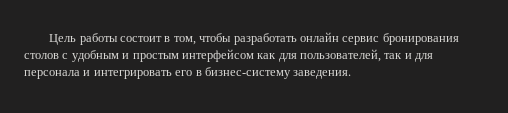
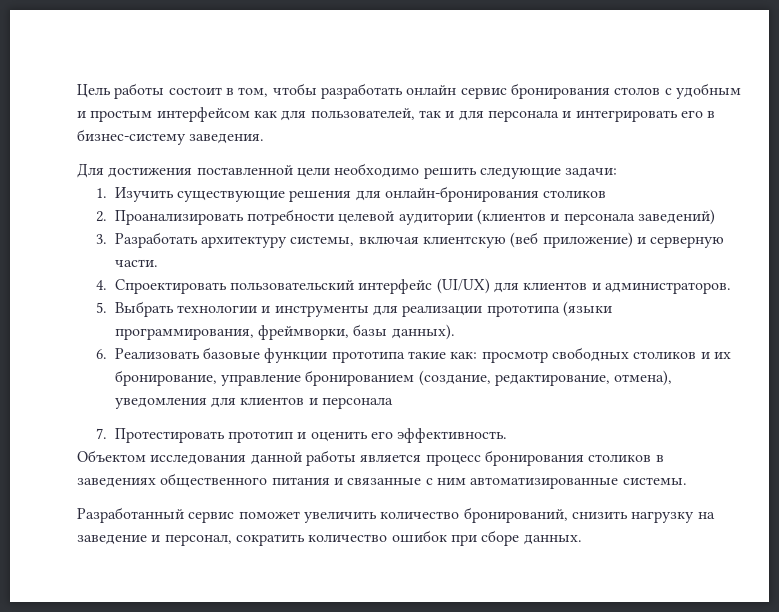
+ Для достижения поставленной цели необходимо решить следующие задачи:
+ 1. Изучить существующие решения для онлайн‑бронирования столиков
+ 2. Проанализировать потребности целевой аудитории (клиентов и персонала заведений)
+ 3. Разработать архитектуру системы, включая клиентскую (веб приложение) и серверную части.
+ 4. Спроектировать пользовательский интерфейс (UI/UX) для клиентов и администраторов.
+ 5. Выбрать технологии и инструменты для реализации прототипа (языки программирования, фреймворки, базы данных).
+ 6. Реализовать базовые функции прототипа такие как: просмотр свободных столиков и их бронирование, управление бронированием (создание, редактирование, отмена), уведомления для клиентов и персонала
+ 7. Протестировать прототип и оценить его эффективность.
+ Объектом исследования данной работы является процесс бронирования столиков в заведениях общественного питания и связанные с ним автоматизированные системы.
+ Разработанный сервис поможет увеличить количество бронирований, снизить нагрузку на заведение и персонал, сократить количество ошибок при сборе данных.

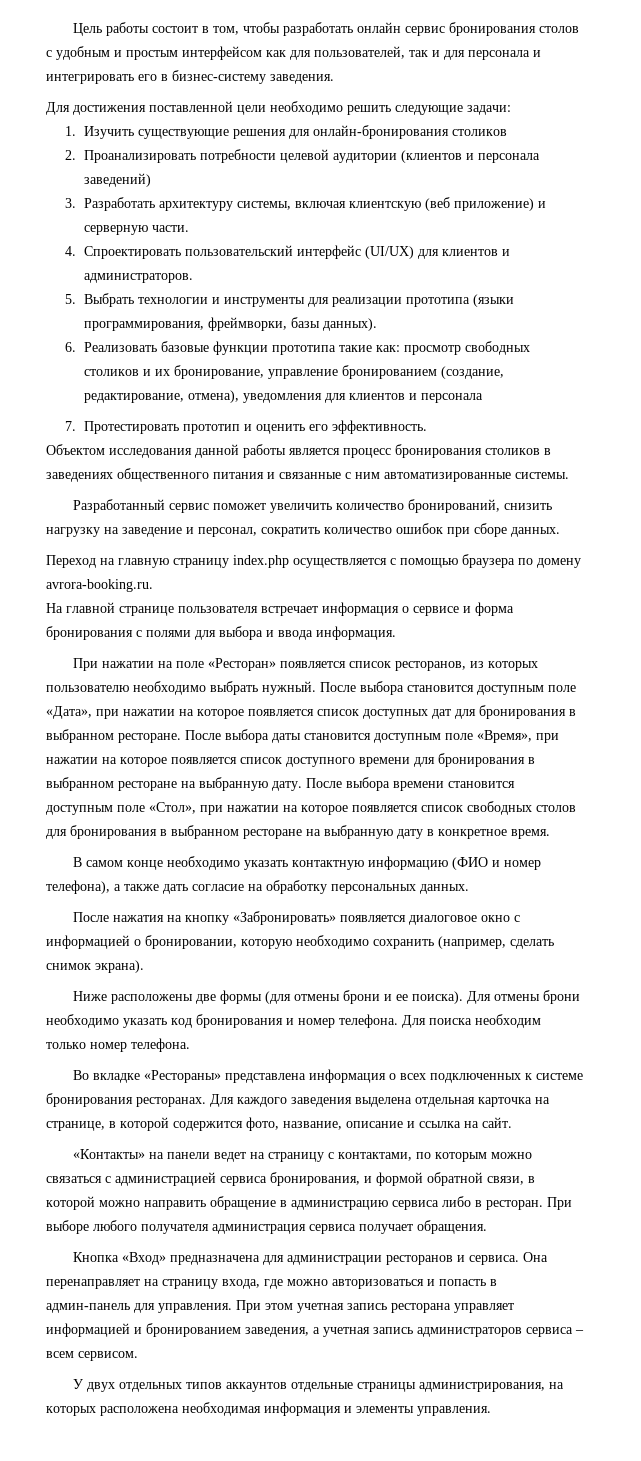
+ Переход на главную страницу index.php осуществляется с помощью браузера по домену avrora-booking.ru.
+ На главной странице пользователя встречает информация о сервисе и форма бронирования с полями для выбора и ввода информация.
+ При нажатии на поле «Ресторан» появляется список ресторанов, из которых пользователю необходимо выбрать нужный. После выбора становится доступным поле «Дата», при нажатии на которое появляется список доступных дат для бронирования в выбранном ресторане. После выбора даты становится доступным поле «Время», при нажатии на которое появляется список доступного времени для бронирования в выбранном ресторане на выбранную дату. После выбора времени становится доступным поле «Стол», при нажатии на которое появляется список свободных столов для бронирования в выбранном ресторане на выбранную дату в конкретное время.
+ В самом конце необходимо указать контактную информацию (ФИО и номер телефона), а также дать согласие на обработку персональных данных.
+ После нажатия на кнопку «Забронировать» появляется диалоговое окно с информацией о бронировании, которую необходимо сохранить (например, сделать снимок экрана).
+ Ниже расположены две формы (для отмены брони и ее поиска). Для отмены брони необходимо указать код бронирования и номер телефона. Для поиска необходим только номер телефона.
+ Во вкладке «Рестораны» представлена информация о всех подключенных к системе бронирования ресторанах. Для каждого заведения выделена отдельная карточка на странице, в которой содержится фото, название, описание и ссылка на сайт.
+ «Контакты» на панели ведет на страницу с контактами, по которым можно связаться с администрацией сервиса бронирования, и формой обратной связи, в которой можно направить обращение в администрацию сервиса либо в ресторан. При выборе любого получателя администрация сервиса получает обращения.
+ Кнопка «Вход» предназначена для администрации ресторанов и сервиса. Она перенаправляет на страницу входа, где можно авторизоваться и попасть в админ-панель для управления. При этом учетная запись ресторана управляет информацией и бронированием заведения, а учетная запись администраторов сервиса – всем сервисом.
+ У двух отдельных типов аккаунтов отдельные страницы администрирования, на которых расположена необходимая информация и элементы управления.

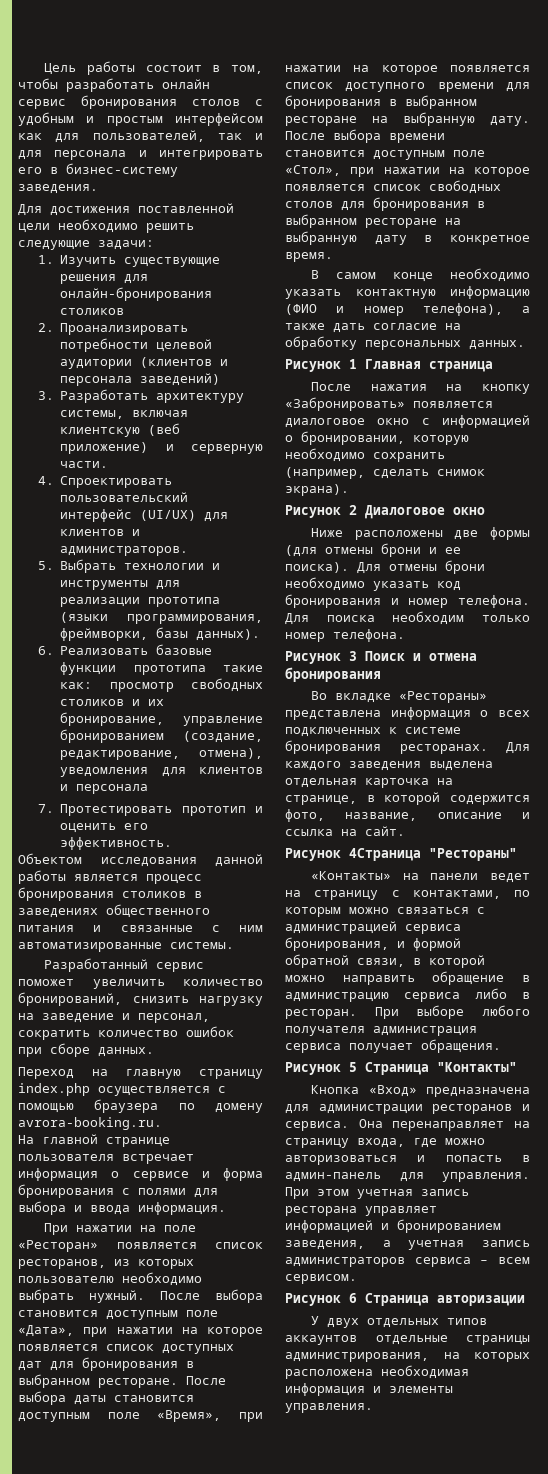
+ Рисунок 1 Главная страница
+ Рисунок 2 Диалоговое окно
+ Рисунок 3 Поиск и отмена бронирования
+ Рисунок 4Страница "Рестораны"
+ Рисунок 5 Страница "Контакты"
+ Рисунок 6 Страница авторизации

